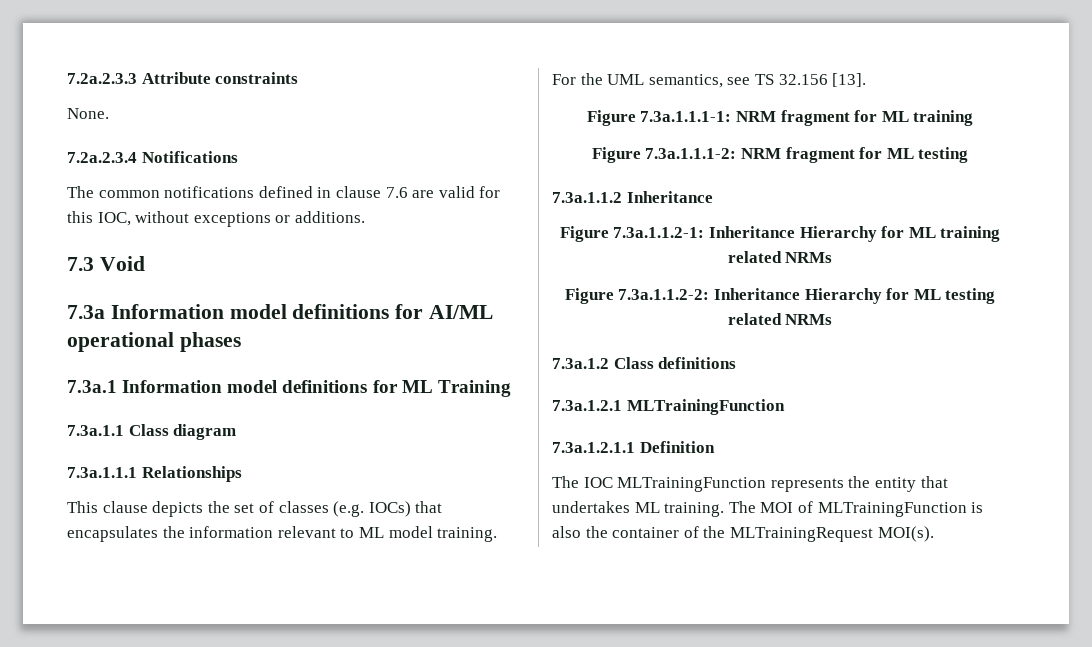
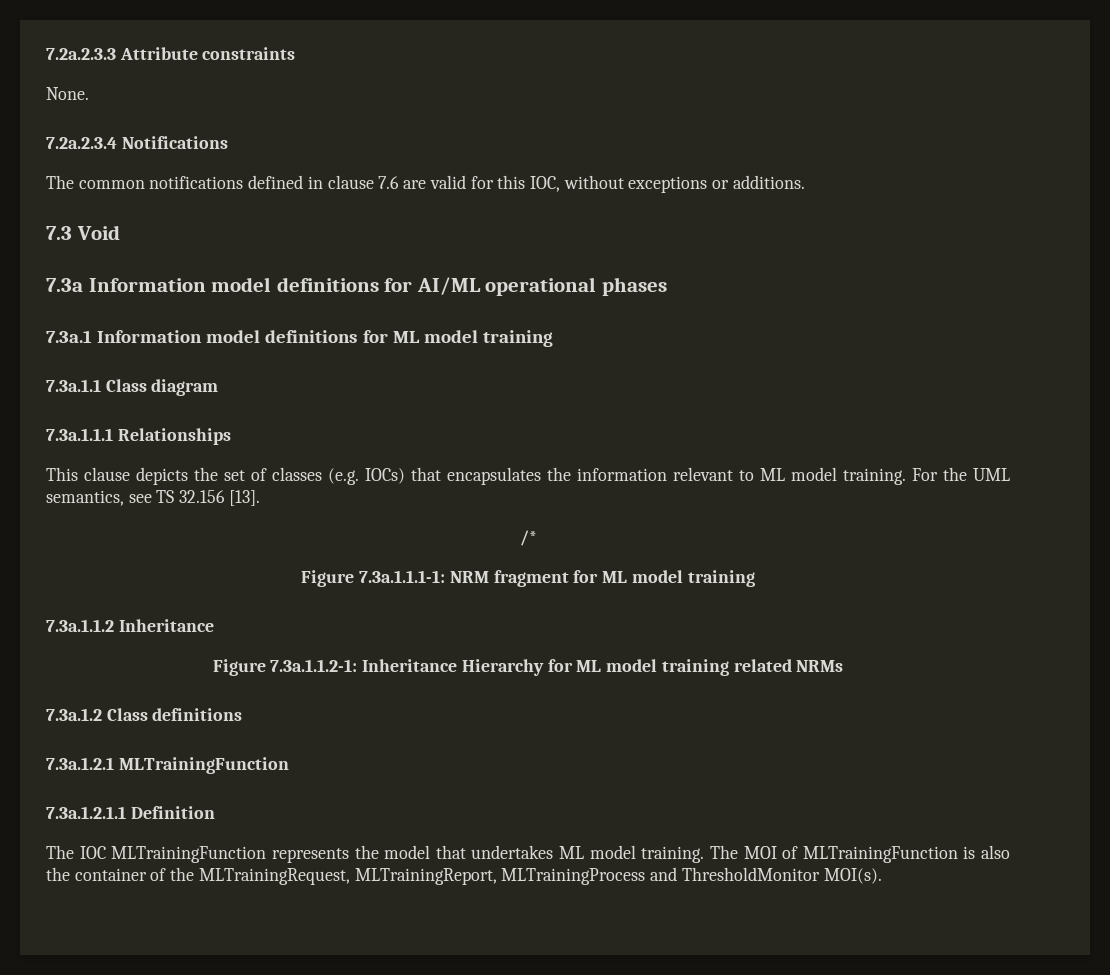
- 7.3a.1 Information model definitions for ML Training
+ 7.3a.1 Information model definitions for ML model training
+ /*
- Figure 7.3a.1.1.1-1: NRM fragment for ML training
- Figure 7.3a.1.1.1-2: NRM fragment for ML testing
+ Figure 7.3a.1.1.1-1: NRM fragment for ML model training
- Figure 7.3a.1.1.2-1: Inheritance Hierarchy for ML training related NRMs
+ Figure 7.3a.1.1.2-1: Inheritance Hierarchy for ML model training related NRMs
- Figure 7.3a.1.1.2-2: Inheritance Hierarchy for ML testing related NRMs
- The IOC MLTrainingFunction represents the entity that undertakes ML training.
+ The IOC MLTrainingFunction represents the model that undertakes ML model training.
- The MOI of MLTrainingFunction is also the container of the MLTrainingRequest MOI(s).
+ The MOI of MLTrainingFunction is also the container of the MLTrainingRequest, MLTrainingReport, MLTrainingProcess and ThresholdMonitor MOI(s).

